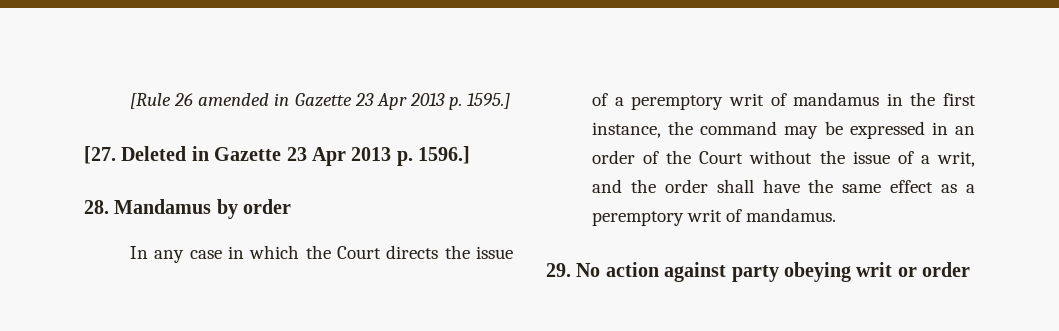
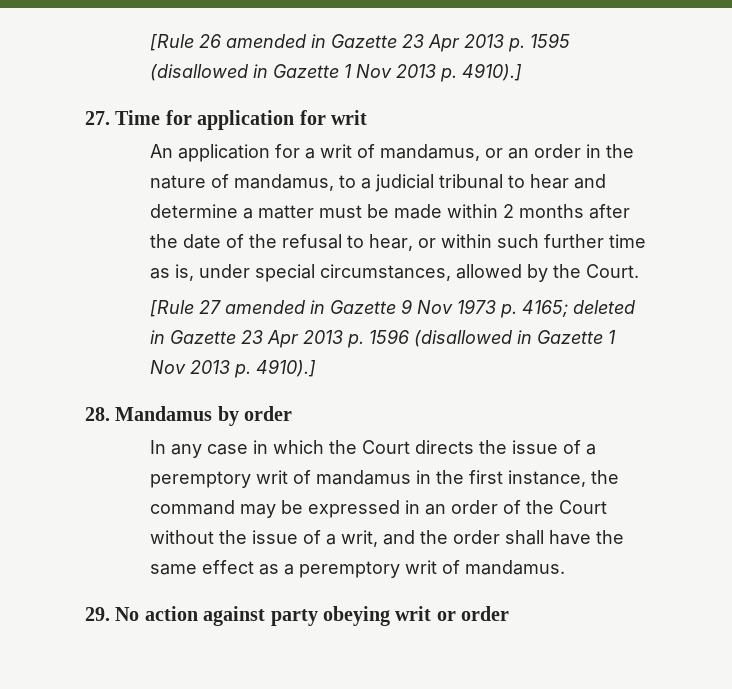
- [Rule 26 amended in Gazette 23 Apr 2013 p. 1595.]
- [27. Deleted in Gazette 23 Apr 2013 p. 1596.]
+ [Rule 26 amended in Gazette 23 Apr 2013 p. 1595 (disallowed in Gazette 1 Nov 2013 p. 4910).]
+ 27. Time for application for writ
+ An application for a writ of mandamus, or an order in the nature of mandamus, to a judicial tribunal to hear and determine a matter must be made within 2 months after the date of the refusal to hear, or within such further time as is, under special circumstances, allowed by the Court.
+ [Rule 27 amended in Gazette 9 Nov 1973 p. 4165; deleted in Gazette 23 Apr 2013 p. 1596 (disallowed in Gazette 1 Nov 2013 p. 4910).]

